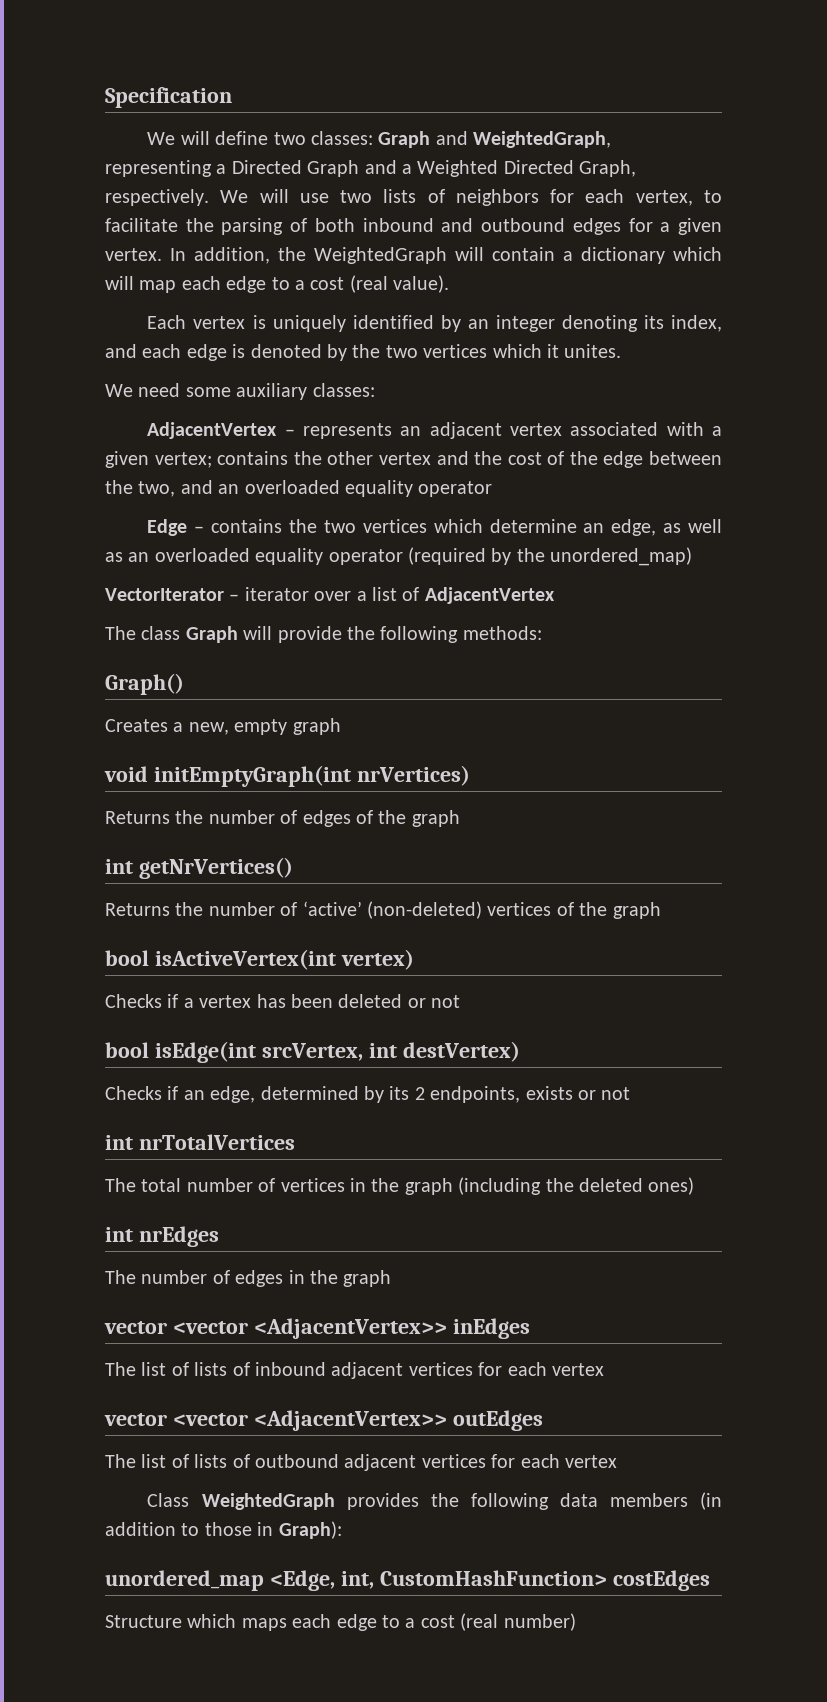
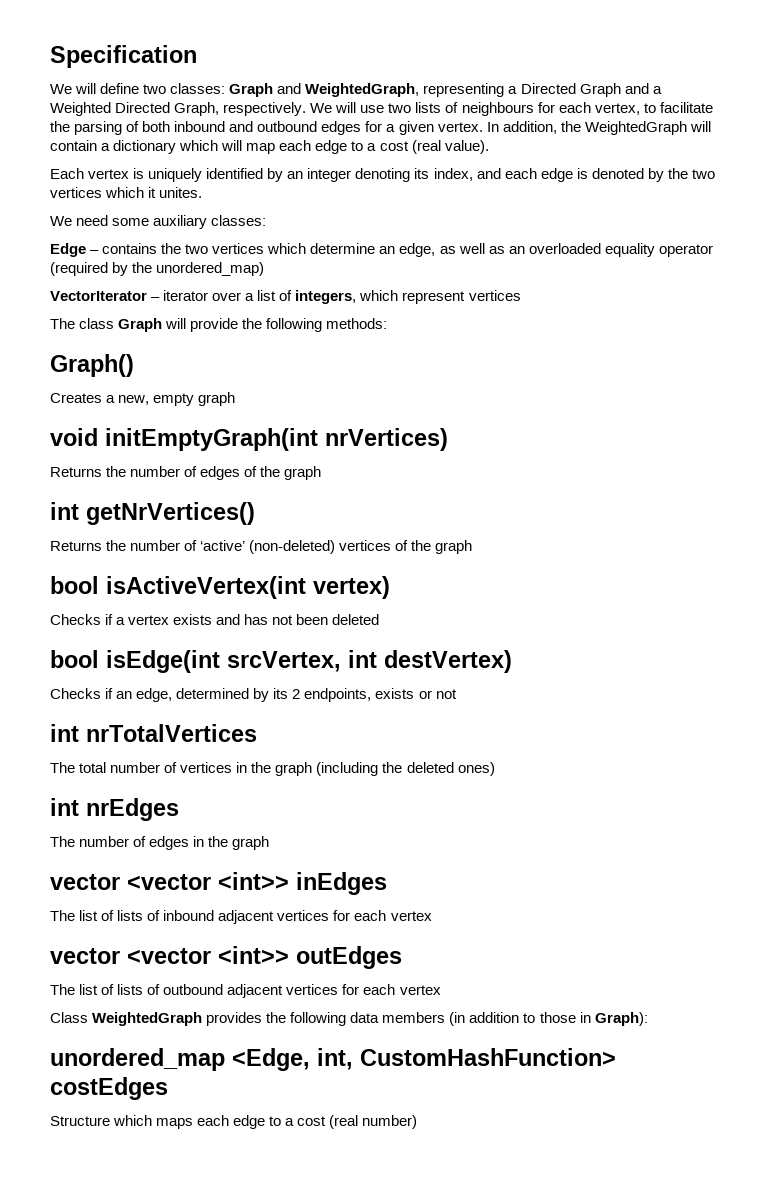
- We will use two lists of neighbors for each vertex, to facilitate the parsing of both inbound and outbound edges for a given vertex.
+ We will use two lists of neighbours for each vertex, to facilitate the parsing of both inbound and outbound edges for a given vertex.
- AdjacentVertex – represents an adjacent vertex associated with a given vertex; contains the other vertex and the cost of the edge between the two, and an overloaded equality operator
- VectorIterator – iterator over a list of AdjacentVertex
+ VectorIterator – iterator over a list of integers, which represent vertices
- Checks if a vertex has been deleted or not
+ Checks if a vertex exists and has not been deleted
- vector <vector <AdjacentVertex>> inEdges
+ vector <vector <int>> inEdges
- vector <vector <AdjacentVertex>> outEdges
+ vector <vector <int>> outEdges

